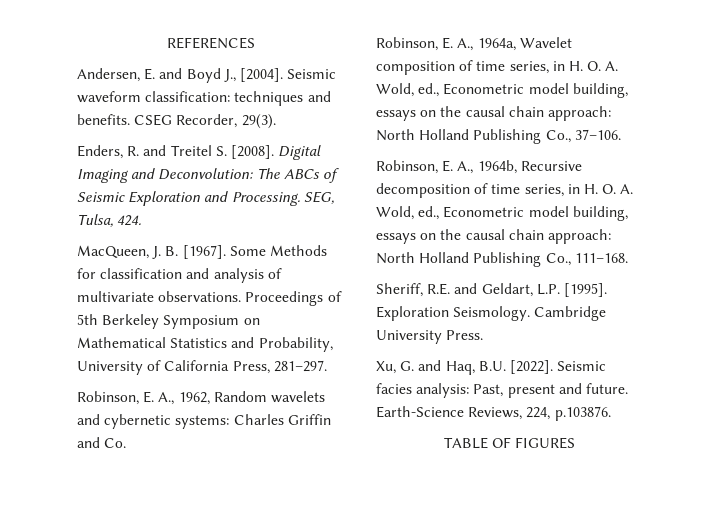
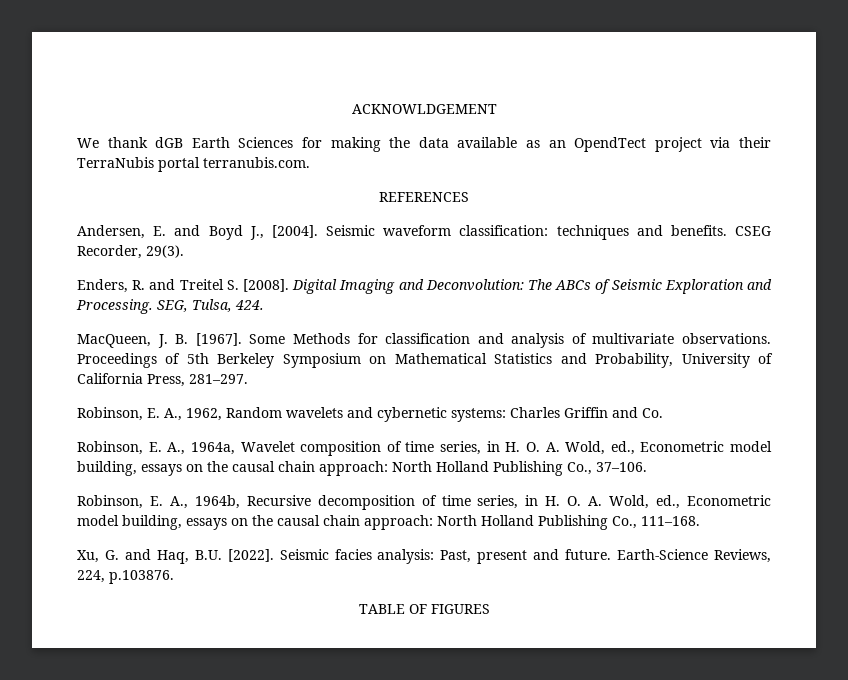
+ ACKNOWLDGEMENT
+ We thank dGB Earth Sciences for making the data available as an OpendTect project via their TerraNubis portal terranubis.com.
- Sheriff, R.E. and Geldart, L.P. [1995]. Exploration Seismology. Cambridge University Press.

